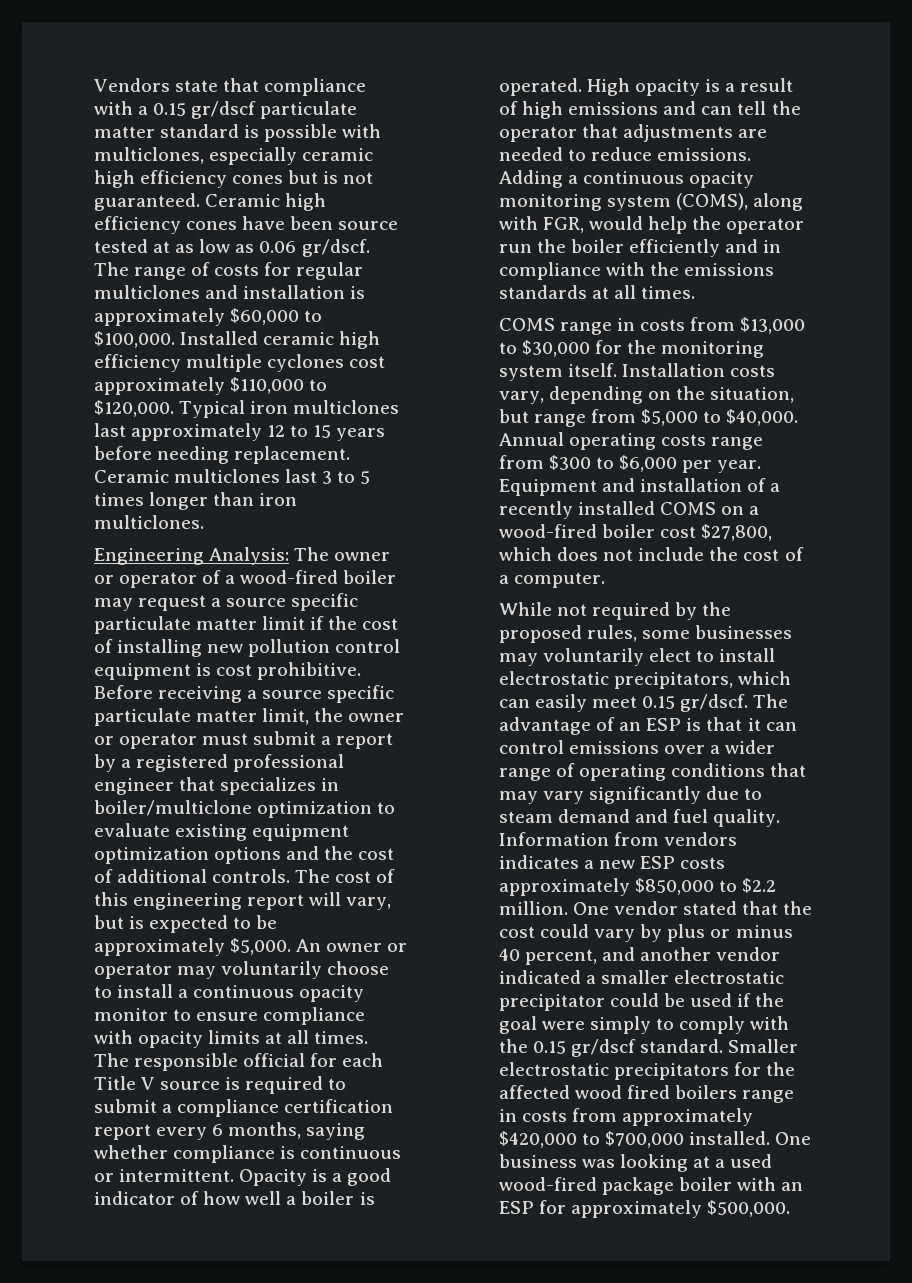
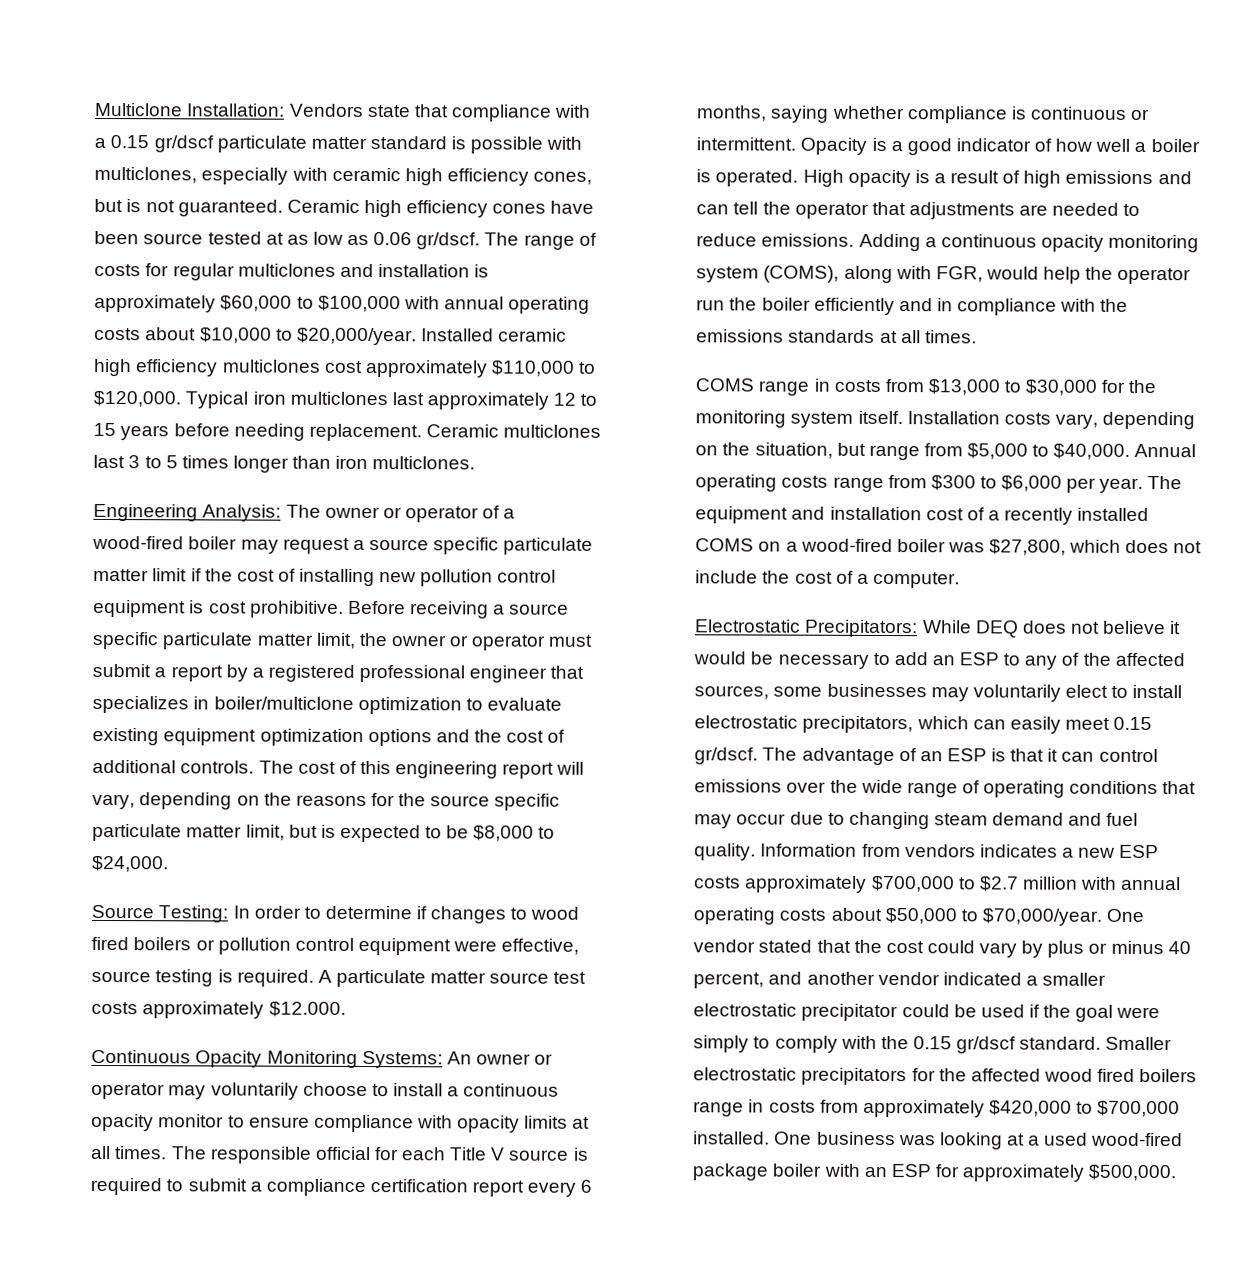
- Vendors state that compliance with a 0.15 gr/dscf particulate matter standard is possible with multiclones, especially ceramic high efficiency cones but is not guaranteed.
+ Multiclone Installation: Vendors state that compliance with a 0.15 gr/dscf particulate matter standard is possible with multiclones, especially with ceramic high efficiency cones, but is not guaranteed.
- The range of costs for regular multiclones and installation is approximately $60,000 to $100,000.
+ The range of costs for regular multiclones and installation is approximately $60,000 to $100,000 with annual operating costs about $10,000 to $20,000/year.
- Installed ceramic high efficiency multiple cyclones cost approximately $110,000 to $120,000.
+ Installed ceramic high efficiency multiclones cost approximately $110,000 to $120,000.
- The cost of this engineering report will vary, but is expected to be approximately $5,000. An owner or operator may voluntarily choose to install a continuous opacity monitor to ensure compliance with opacity limits at all times.
+ The cost of this engineering report will vary, depending on the reasons for the source specific particulate matter limit, but is expected to be $8,000 to $24,000.
+ Source Testing: In order to determine if changes to wood fired boilers or pollution control equipment were effective, source testing is required. A particulate matter source test costs approximately $12.000.
+ Continuous Opacity Monitoring Systems: An owner or operator may voluntarily choose to install a continuous opacity monitor to ensure compliance with opacity limits at all times.
- Equipment and installation of a recently installed COMS on a wood-fired boiler cost $27,800, which does not include the cost of a computer.
+ The equipment and installation cost of a recently installed COMS on a wood-fired boiler was $27,800, which does not include the cost of a computer.
- While not required by the proposed rules, some businesses may voluntarily elect to install electrostatic precipitators, which can easily meet 0.15 gr/dscf.
+ Electrostatic Precipitators: While DEQ does not believe it would be necessary to add an ESP to any of the affected sources, some businesses may voluntarily elect to install electrostatic precipitators, which can easily meet 0.15 gr/dscf.
- The advantage of an ESP is that it can control emissions over a wider range of operating conditions that may vary significantly due to steam demand and fuel quality.
+ The advantage of an ESP is that it can control emissions over the wide range of operating conditions that may occur due to changing steam demand and fuel quality.
- Information from vendors indicates a new ESP costs approximately $850,000 to $2.2 million.
+ Information from vendors indicates a new ESP costs approximately $700,000 to $2.7 million with annual operating costs about $50,000 to $70,000/year.

